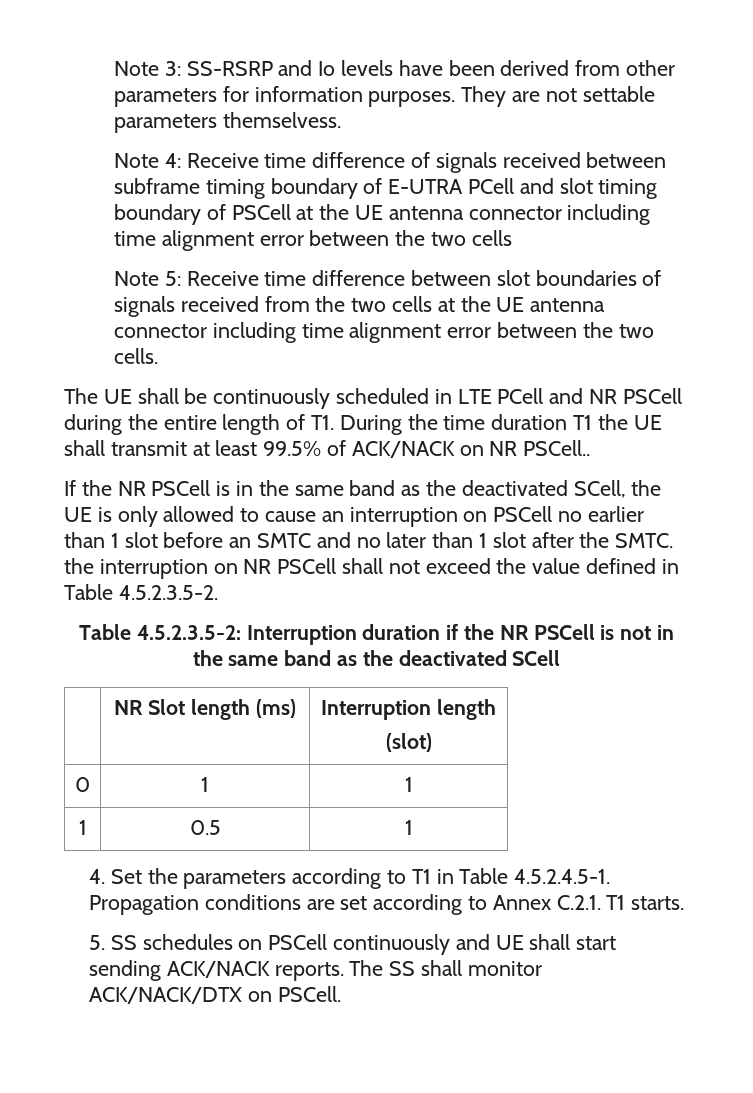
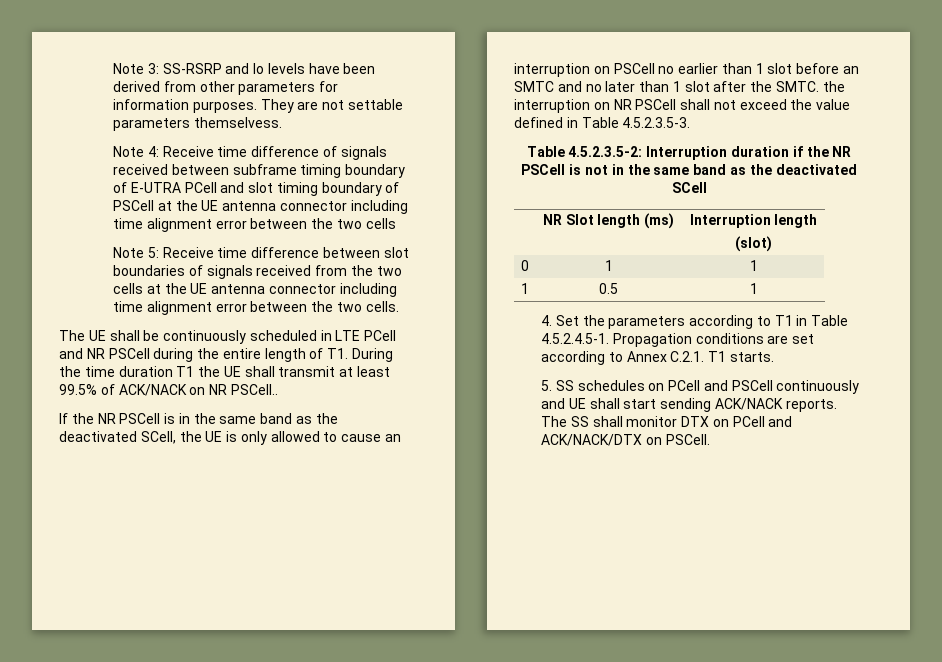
- If the NR PSCell is in the same band as the deactivated SCell, the UE is only allowed to cause an interruption on PSCell no earlier than 1 slot before an SMTC and no later than 1 slot after the SMTC. the interruption on NR PSCell shall not exceed the value defined in Table 4.5.2.3.5-2.
+ If the NR PSCell is in the same band as the deactivated SCell, the UE is only allowed to cause an interruption on PSCell no earlier than 1 slot before an SMTC and no later than 1 slot after the SMTC. the interruption on NR PSCell shall not exceed the value defined in Table 4.5.2.3.5-3.
- 5. SS schedules on PSCell continuously and UE shall start sending ACK/NACK reports.
+ 5. SS schedules on PCell and PSCell continuously and UE shall start sending ACK/NACK reports.
- The SS shall monitor ACK/NACK/DTX on PSCell.
+ The SS shall monitor DTX on PCell and ACK/NACK/DTX on PSCell.

